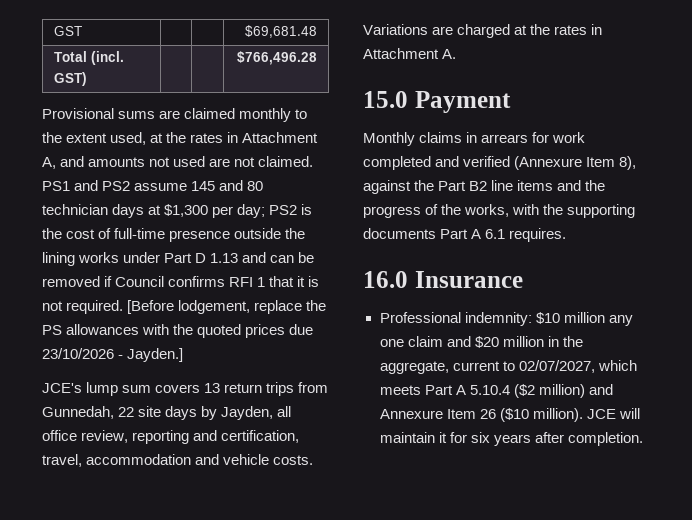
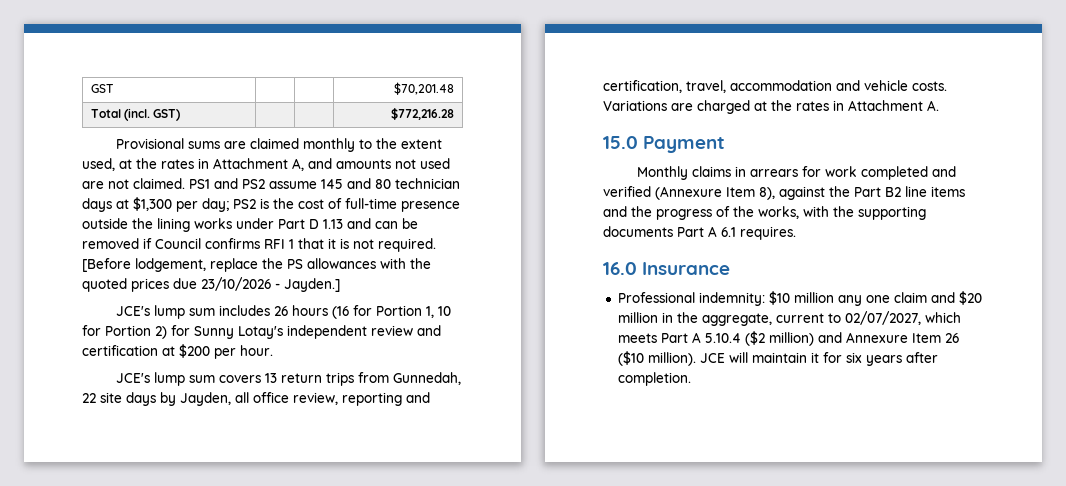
- GST | | | $69,681.48
+ GST | | | $70,201.48
- Total (incl. GST) | | | $766,496.28
+ Total (incl. GST) | | | $772,216.28
+ JCE's lump sum includes 26 hours (16 for Portion 1, 10 for Portion 2) for Sunny Lotay's independent review and certification at $200 per hour.

